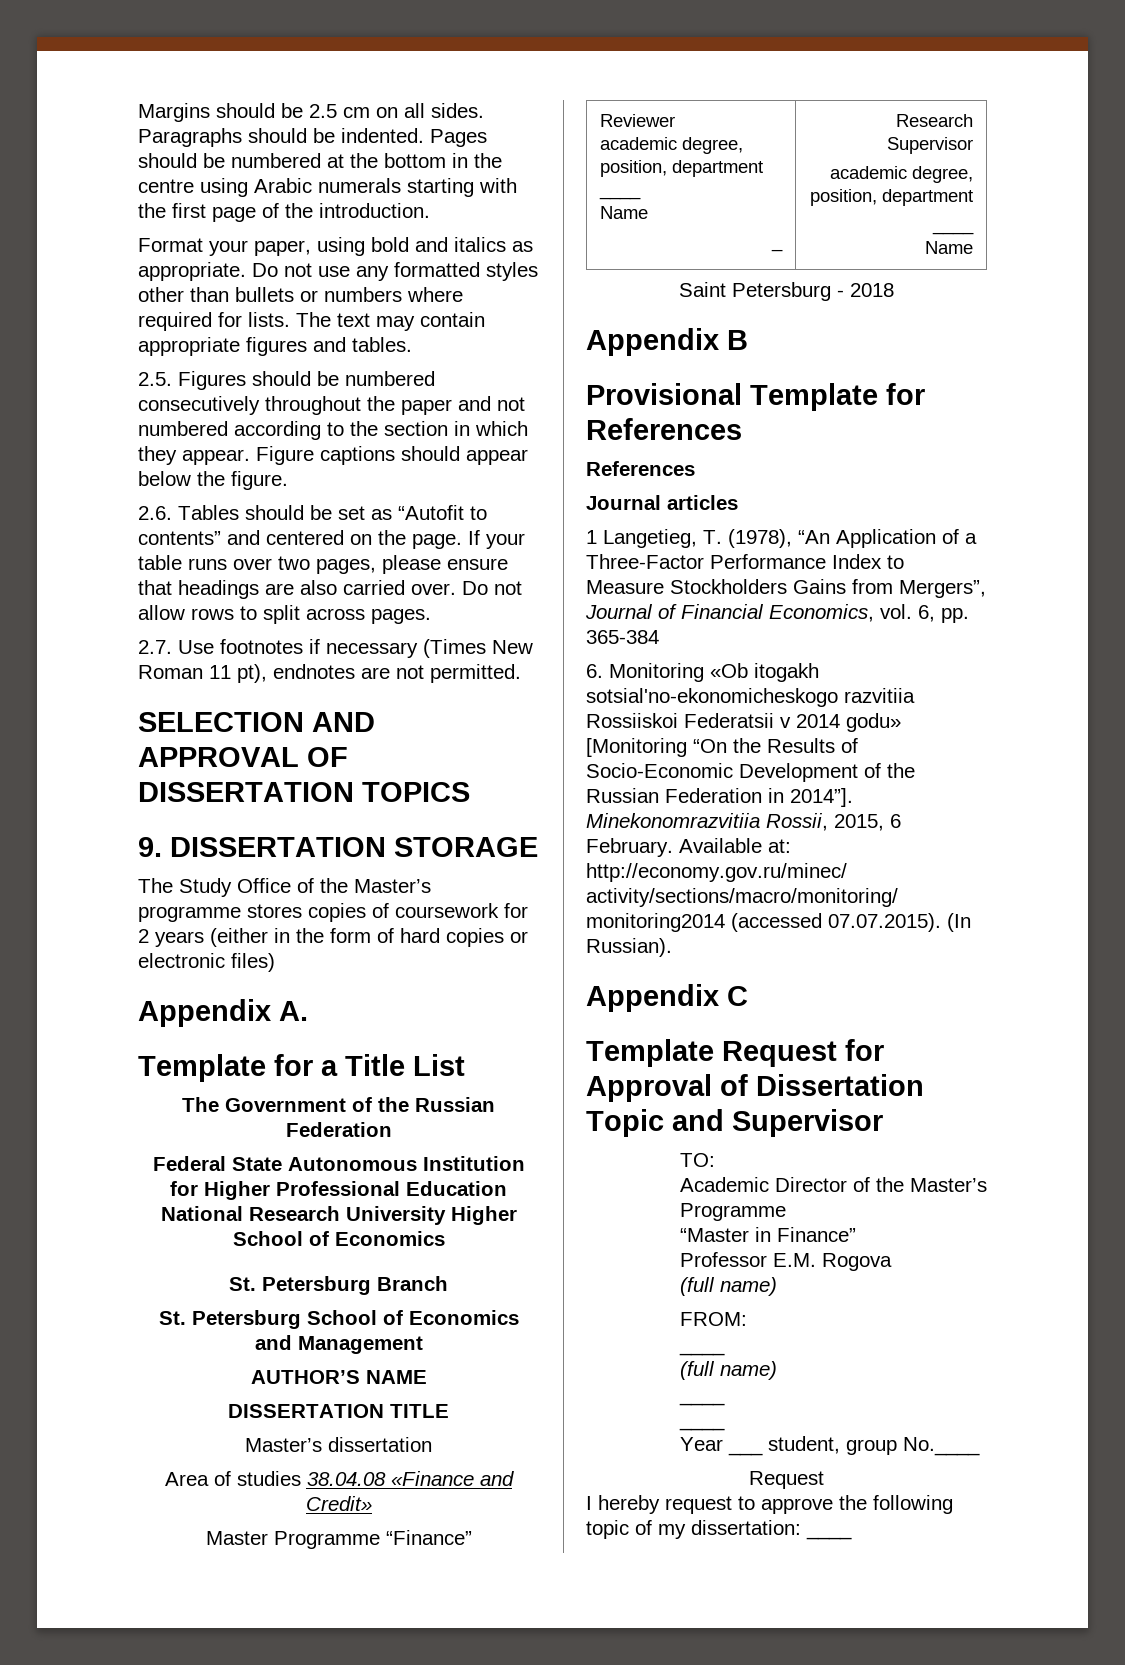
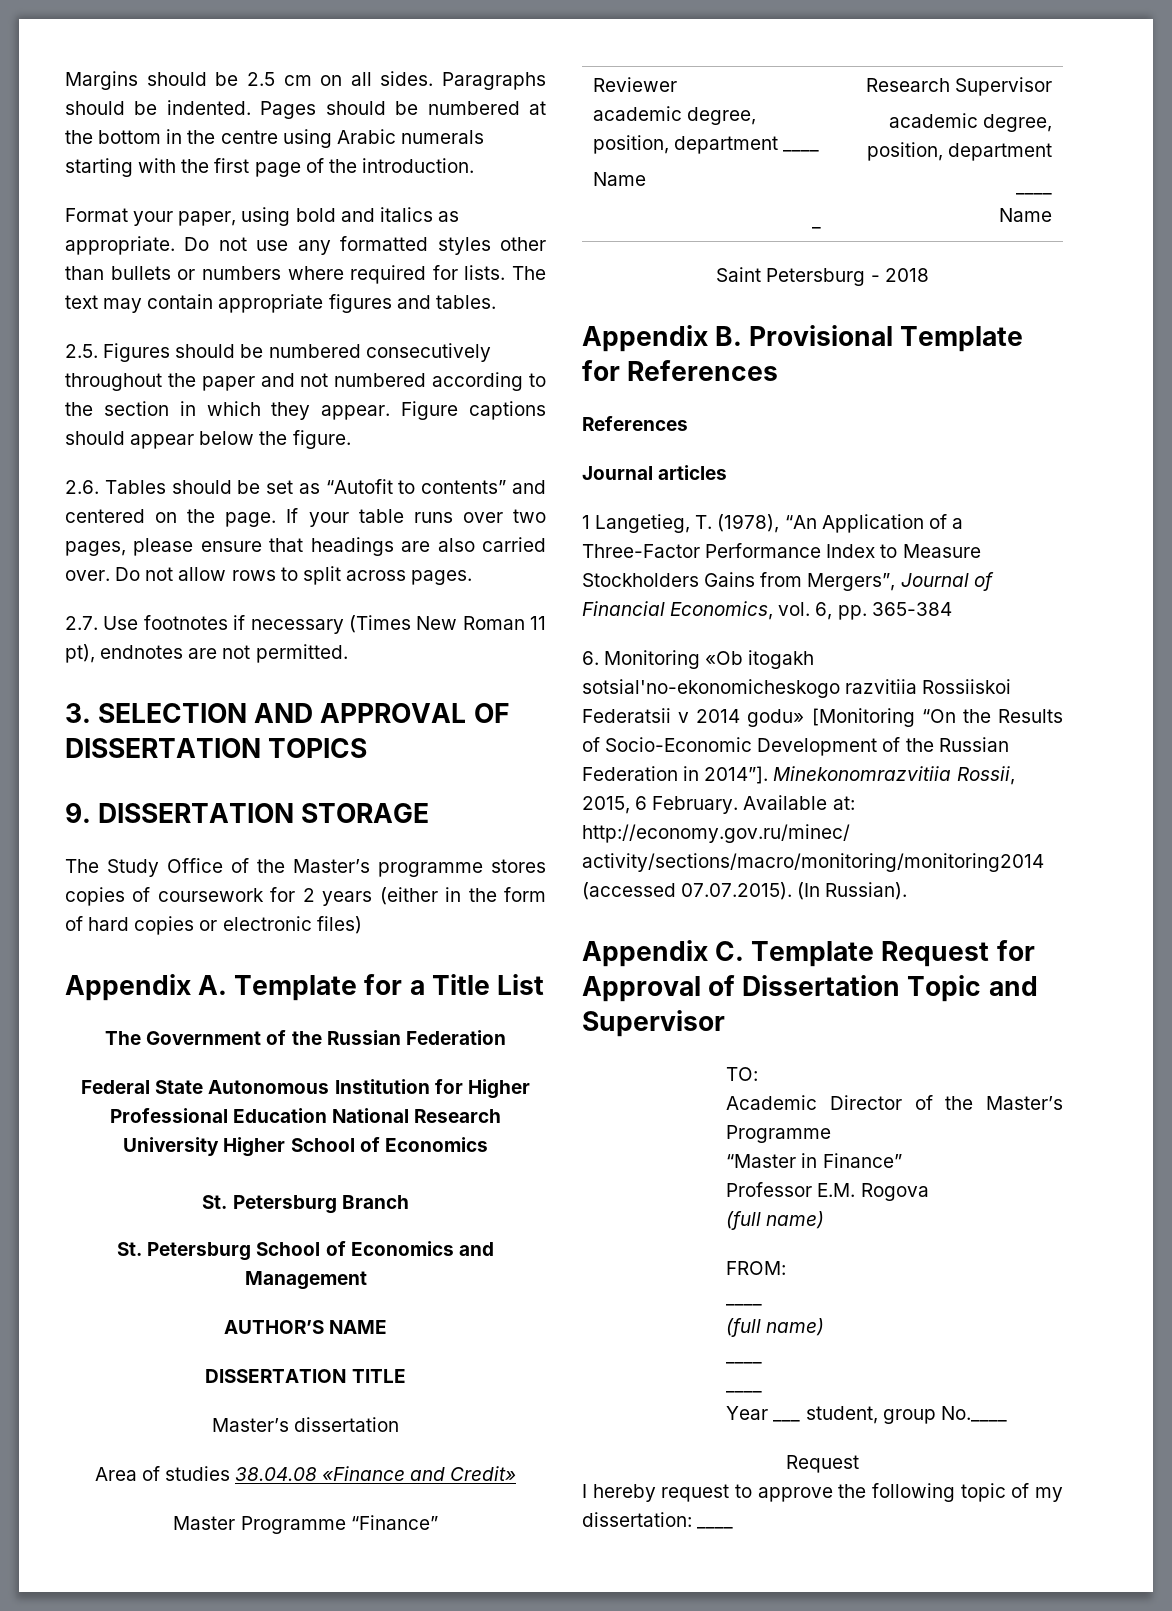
- SELECTION AND APPROVAL OF DISSERTATION TOPICS
+ 3. SELECTION AND APPROVAL OF DISSERTATION TOPICS
- Appendix A.
- Template for a Title List
+ Appendix A. Template for a Title List
- Appendix B
- Provisional Template for References
+ Appendix B. Provisional Template for References
- Appendix C
- Template Request for Approval of Dissertation Topic and Supervisor
+ Appendix C. Template Request for Approval of Dissertation Topic and Supervisor

